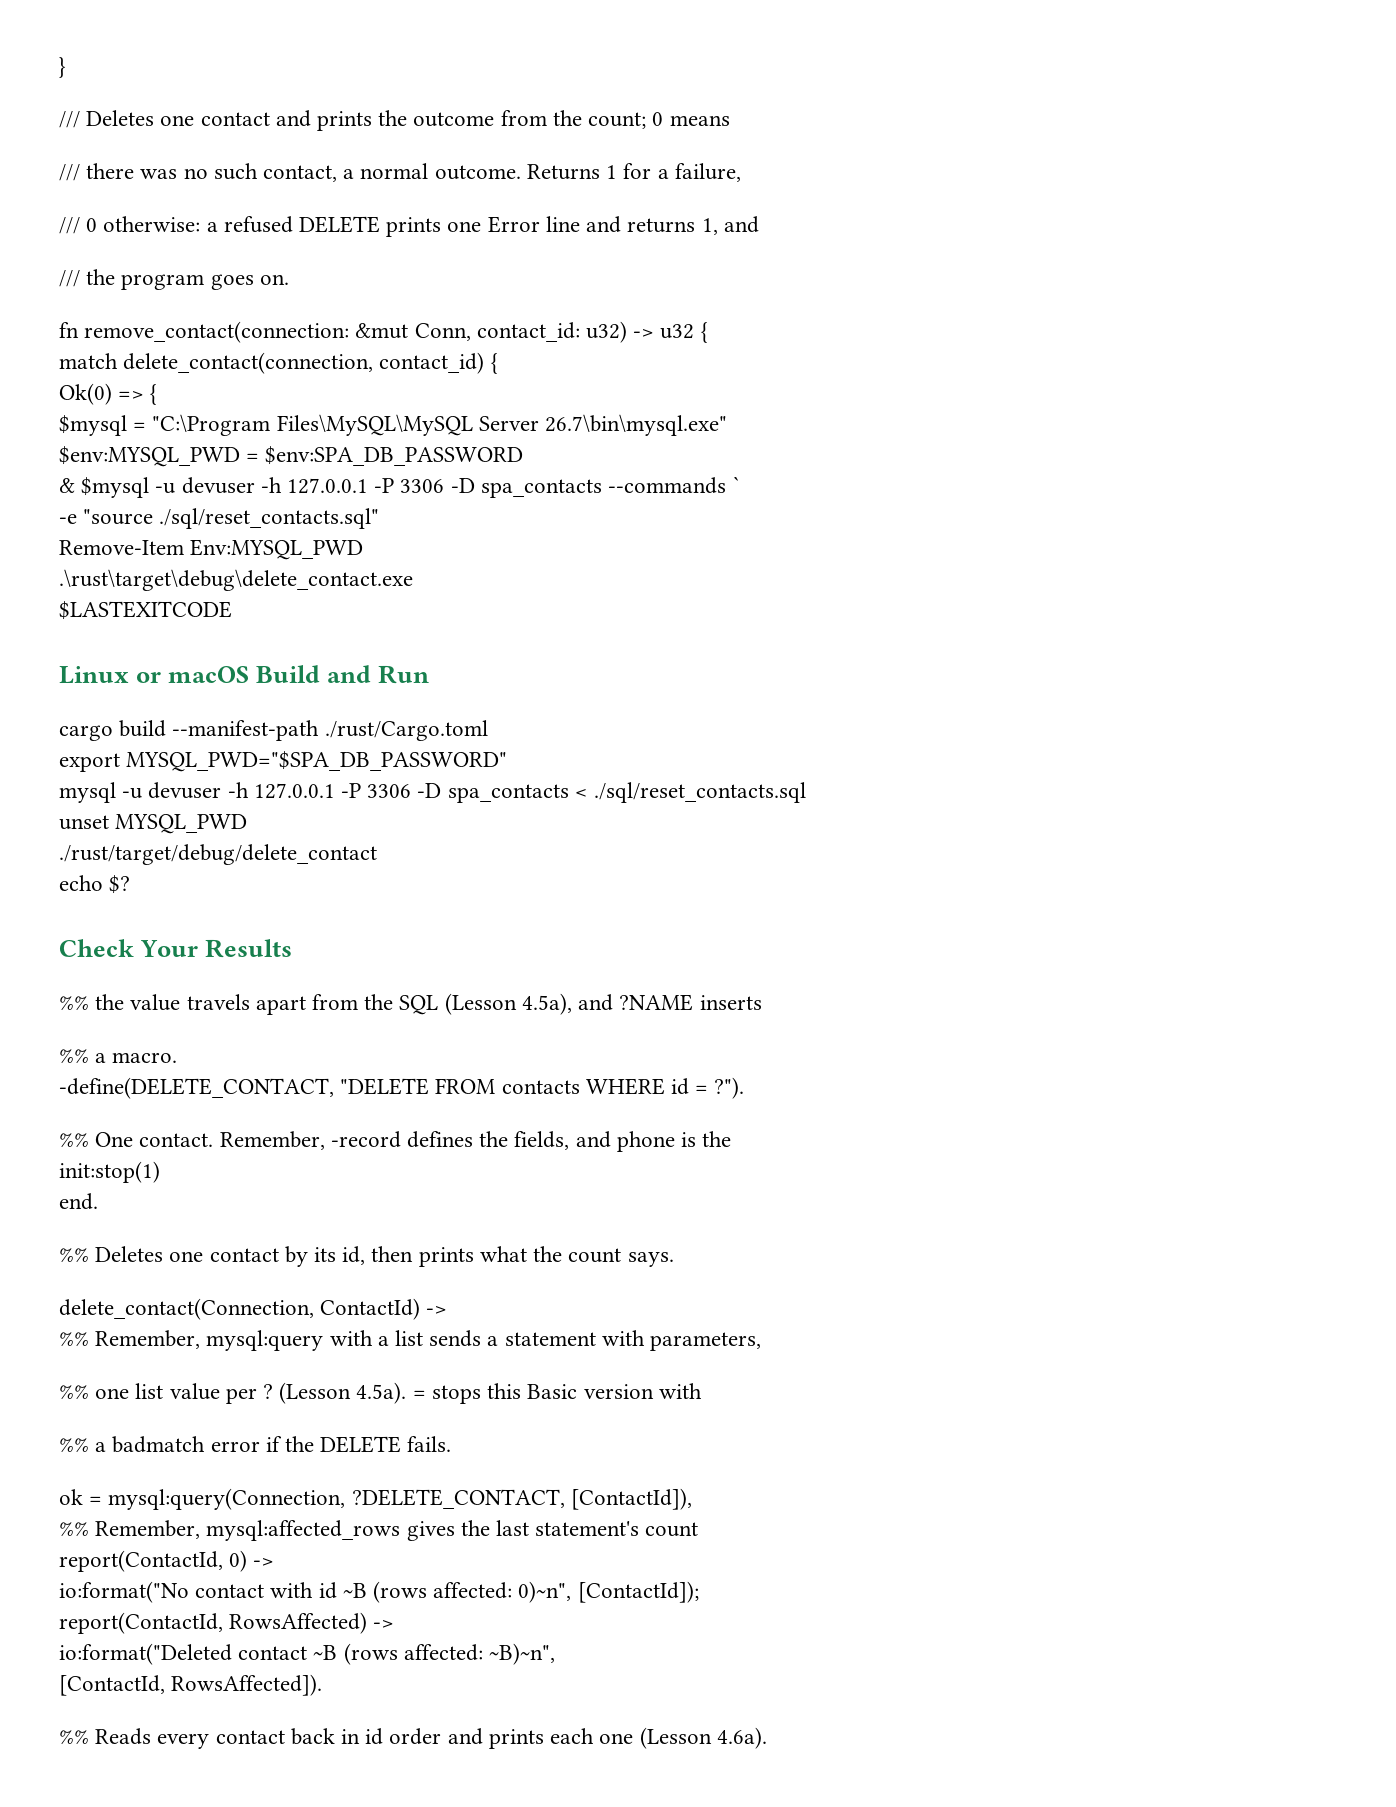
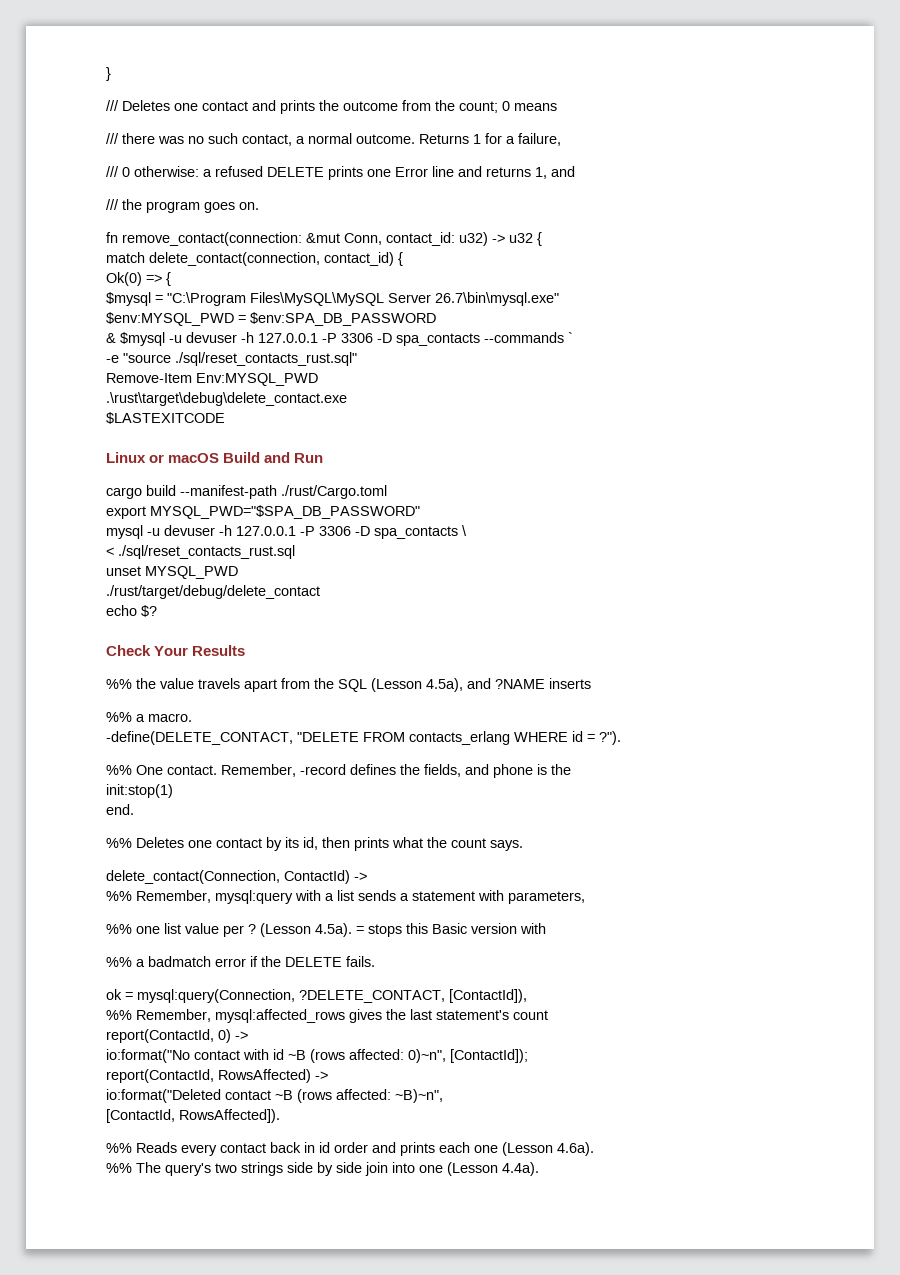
- -e "source ./sql/reset_contacts.sql"
+ -e "source ./sql/reset_contacts_rust.sql"
- mysql -u devuser -h 127.0.0.1 -P 3306 -D spa_contacts < ./sql/reset_contacts.sql
+ mysql -u devuser -h 127.0.0.1 -P 3306 -D spa_contacts \
+ < ./sql/reset_contacts_rust.sql
- -define(DELETE_CONTACT, "DELETE FROM contacts WHERE id = ?").
+ -define(DELETE_CONTACT, "DELETE FROM contacts_erlang WHERE id = ?").
+ %% The query's two strings side by side join into one (Lesson 4.4a).

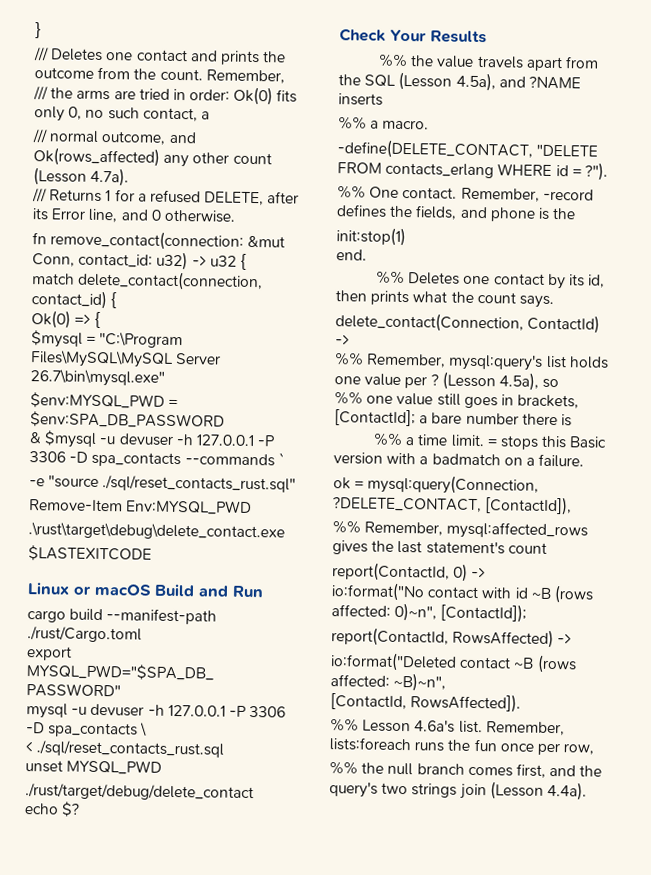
- /// Deletes one contact and prints the outcome from the count; 0 means
- /// there was no such contact, a normal outcome. Returns 1 for a failure,
- /// 0 otherwise: a refused DELETE prints one Error line and returns 1, and
- /// the program goes on.
+ /// Deletes one contact and prints the outcome from the count. Remember,
+ /// the arms are tried in order: Ok(0) fits only 0, no such contact, a
+ /// normal outcome, and Ok(rows_affected) any other count (Lesson 4.7a).
+ /// Returns 1 for a refused DELETE, after its Error line, and 0 otherwise.
- %% Remember, mysql:query with a list sends a statement with parameters,
- %% one list value per ? (Lesson 4.5a). = stops this Basic version with
- %% a badmatch error if the DELETE fails.
+ %% Remember, mysql:query's list holds one value per ? (Lesson 4.5a), so
+ %% one value still goes in brackets, [ContactId]; a bare number there is
+ %% a time limit. = stops this Basic version with a badmatch on a failure.
- %% Reads every contact back in id order and prints each one (Lesson 4.6a).
- %% The query's two strings side by side join into one (Lesson 4.4a).
+ %% Lesson 4.6a's list. Remember, lists:foreach runs the fun once per row,
+ %% the null branch comes first, and the query's two strings join (Lesson 4.4a).

